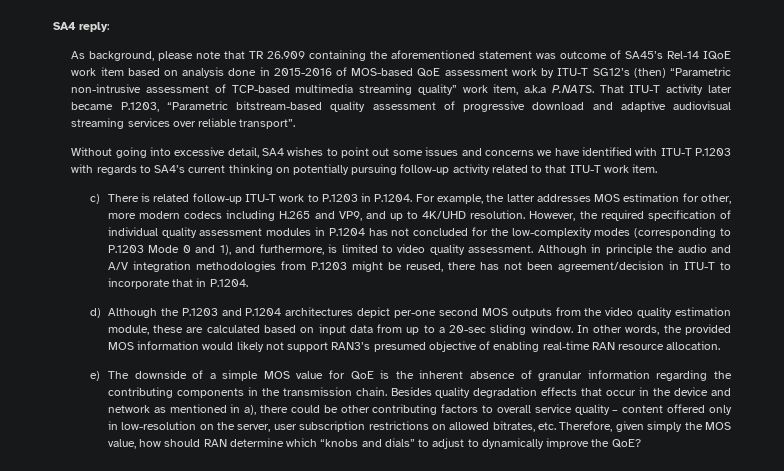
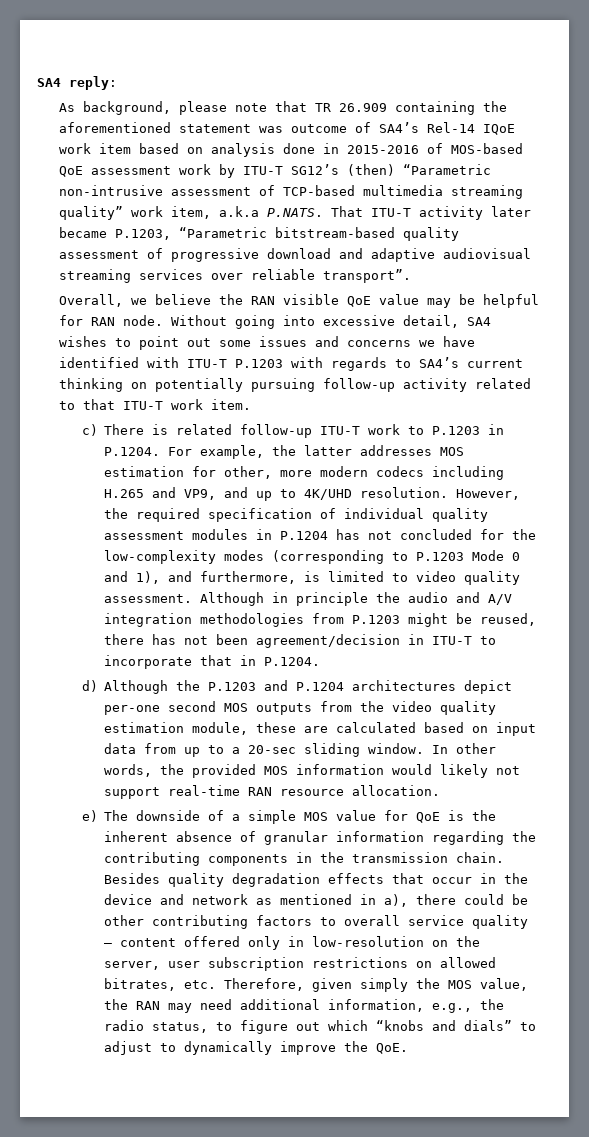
- As background, please note that TR 26.909 containing the aforementioned statement was outcome of SA45’s Rel-14 IQoE work item based on analysis done in 2015-2016 of MOS-based QoE assessment work by ITU-T SG12’s (then) “Parametric non-intrusive assessment of TCP-based multimedia streaming quality” work item, a.k.a P.NATS. That ITU-T activity later became P.1203, “Parametric bitstream-based quality assessment of progressive download and adaptive audiovisual streaming services over reliable transport”.
+ As background, please note that TR 26.909 containing the aforementioned statement was outcome of SA4’s Rel-14 IQoE work item based on analysis done in 2015-2016 of MOS-based QoE assessment work by ITU-T SG12’s (then) “Parametric non-intrusive assessment of TCP-based multimedia streaming quality” work item, a.k.a P.NATS. That ITU-T activity later became P.1203, “Parametric bitstream-based quality assessment of progressive download and adaptive audiovisual streaming services over reliable transport”.
+ Overall, we believe the RAN visible QoE value may be helpful for RAN node.
- In other words, the provided MOS information would likely not support RAN3’s presumed objective of enabling real-time RAN resource allocation.
+ In other words, the provided MOS information would likely not support real-time RAN resource allocation.
- Besides quality degradation effects that occur in the device and network as mentioned in a), there could be other contributing factors to overall service quality – content offered only in low-resolution on the server, user subscription restrictions on allowed bitrates, etc. Therefore, given simply the MOS value, how should RAN determine which “knobs and dials” to adjust to dynamically improve the QoE?
+ Besides quality degradation effects that occur in the device and network as mentioned in a), there could be other contributing factors to overall service quality – content offered only in low-resolution on the server, user subscription restrictions on allowed bitrates, etc. Therefore, given simply the MOS value, the RAN may need additional information, e.g., the radio status, to figure out which “knobs and dials” to adjust to dynamically improve the QoE.

